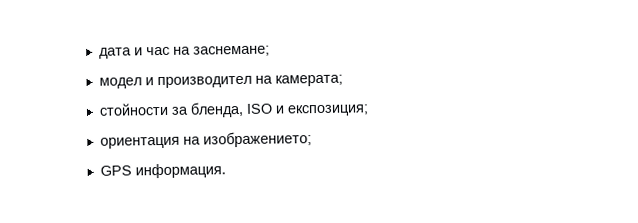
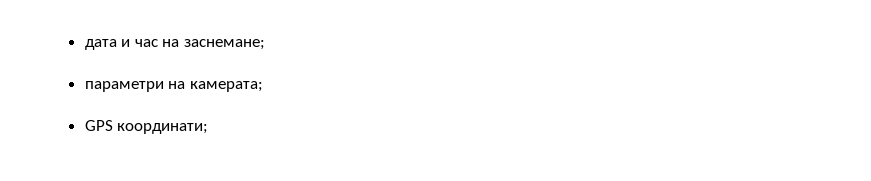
- модел и производител на камерата;
+ параметри на камерата;
- стойности за бленда, ISO и експозиция;
- ориентация на изображението;
- GPS информация.
+ GPS координати;

